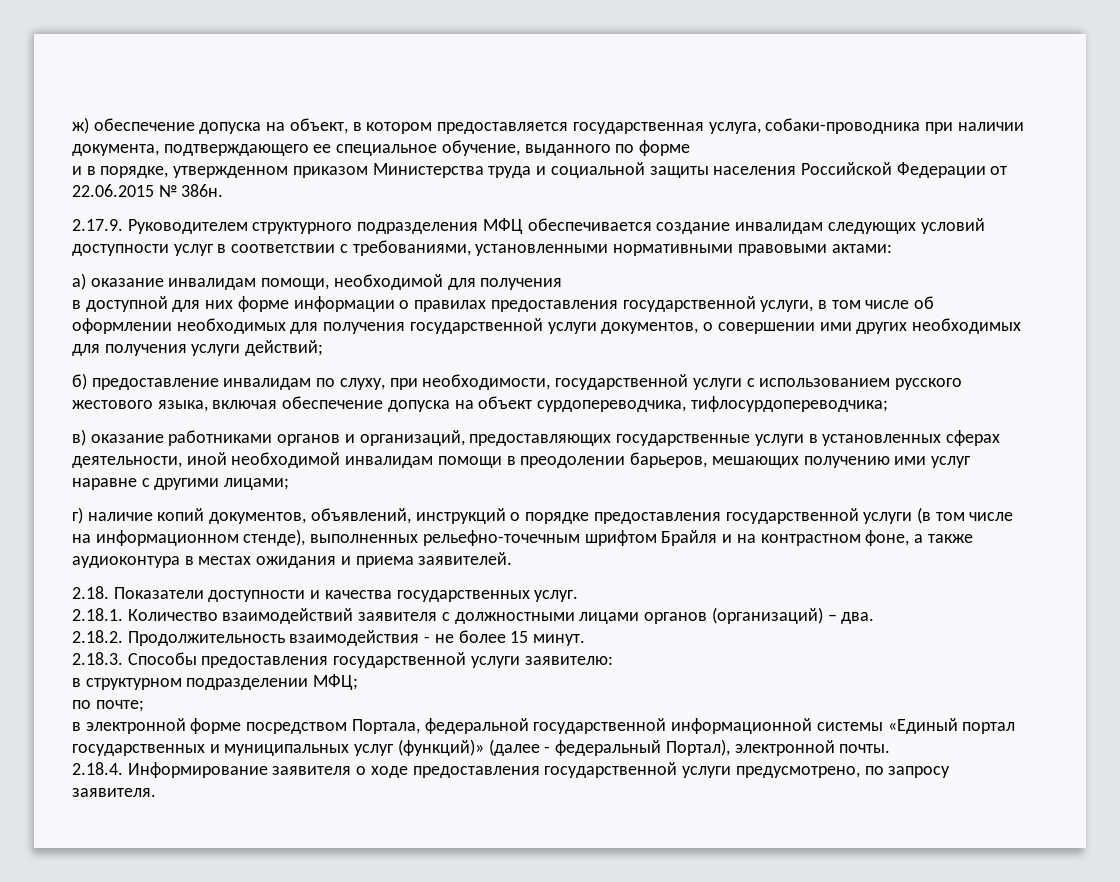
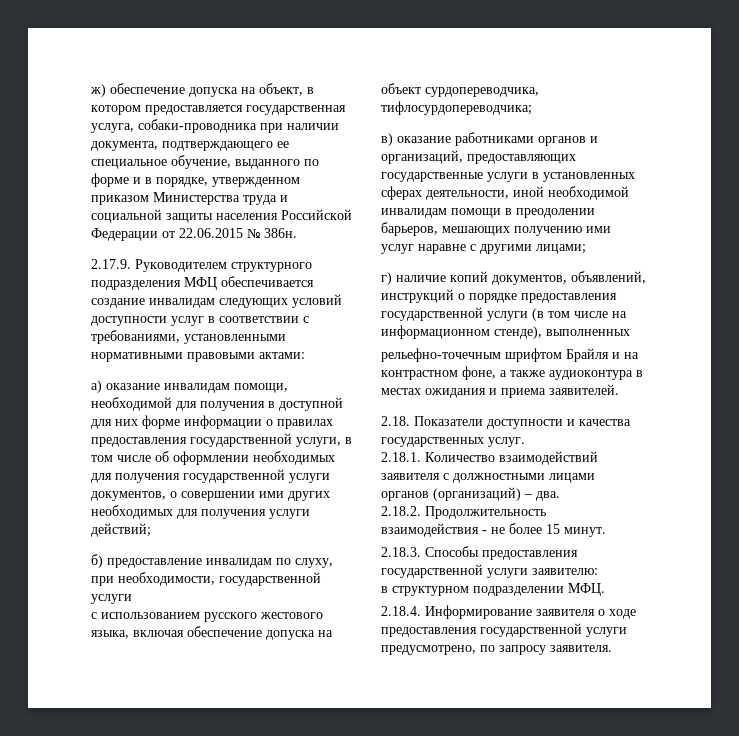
- ж) обеспечение допуска на объект, в котором предоставляется государственная услуга, собаки-проводника при наличии документа, подтверждающего ее специальное обучение, выданного по форме
- и в порядке, утвержденном приказом Министерства труда и социальной защиты населения Российской Федерации от 22.06.2015 № 386н.
+ ж) обеспечение допуска на объект, в котором предоставляется государственная услуга, собаки-проводника при наличии документа, подтверждающего ее специальное обучение, выданного по форме и в порядке, утвержденном приказом Министерства труда и социальной защиты населения Российской Федерации от 22.06.2015 № 386н.
- а) оказание инвалидам помощи, необходимой для получения
- в доступной для них форме информации о правилах предоставления государственной услуги, в том числе об оформлении необходимых для получения государственной услуги документов, о совершении ими других необходимых для получения услуги действий;
+ а) оказание инвалидам помощи, необходимой для получения в доступной для них форме информации о правилах предоставления государственной услуги, в том числе об оформлении необходимых для получения государственной услуги документов, о совершении ими других необходимых для получения услуги действий;
- б) предоставление инвалидам по слуху, при необходимости, государственной услуги с использованием русского жестового языка, включая обеспечение допуска на объект сурдопереводчика, тифлосурдопереводчика;
+ б) предоставление инвалидам по слуху, при необходимости, государственной услуги
+ с использованием русского жестового языка, включая обеспечение допуска на объект сурдопереводчика, тифлосурдопереводчика;
- г) наличие копий документов, объявлений, инструкций о порядке предоставления государственной услуги (в том числе на информационном стенде), выполненных рельефно-точечным шрифтом Брайля и на контрастном фоне, а также аудиоконтура в местах ожидания и приема заявителей.
+ г) наличие копий документов, объявлений, инструкций о порядке предоставления государственной услуги (в том числе на информационном стенде), выполненных
+ рельефно-точечным шрифтом Брайля и на контрастном фоне, а также аудиоконтура в местах ожидания и приема заявителей.
- в структурном подразделении МФЦ;
- по почте;
- в электронной форме посредством Портала, федеральной государственной информационной системы «Единый портал государственных и муниципальных услуг (функций)» (далее - федеральный Портал), электронной почты.
+ в структурном подразделении МФЦ.

